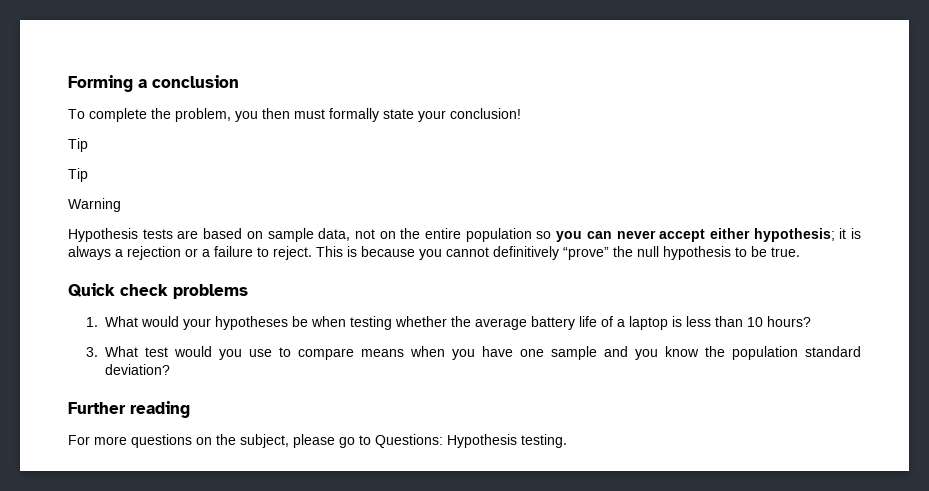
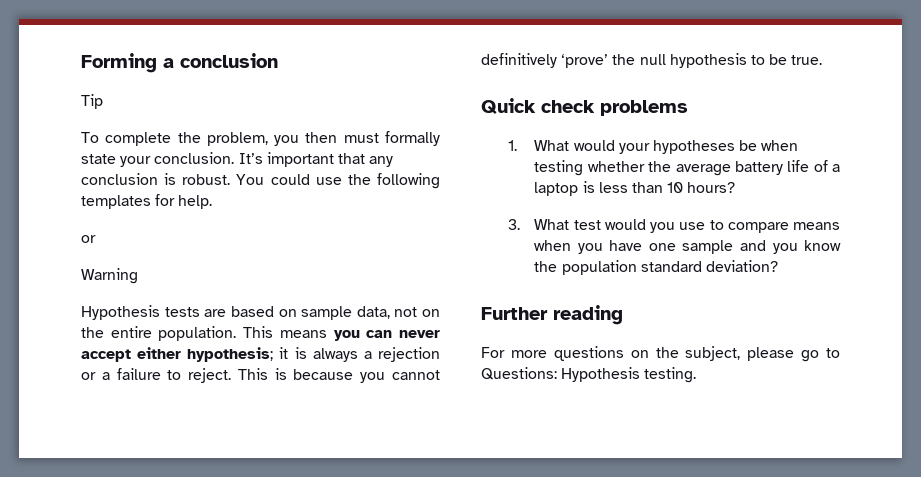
+ Tip
- To complete the problem, you then must formally state your conclusion!
- Tip
- Tip
+ To complete the problem, you then must formally state your conclusion. It’s important that any conclusion is robust. You could use the following templates for help.
+ or
- Hypothesis tests are based on sample data, not on the entire population so you can never accept either hypothesis; it is always a rejection or a failure to reject.
+ Hypothesis tests are based on sample data, not on the entire population. This means you can never accept either hypothesis; it is always a rejection or a failure to reject.
- This is because you cannot definitively “prove” the null hypothesis to be true.
+ This is because you cannot definitively ‘prove’ the null hypothesis to be true.

